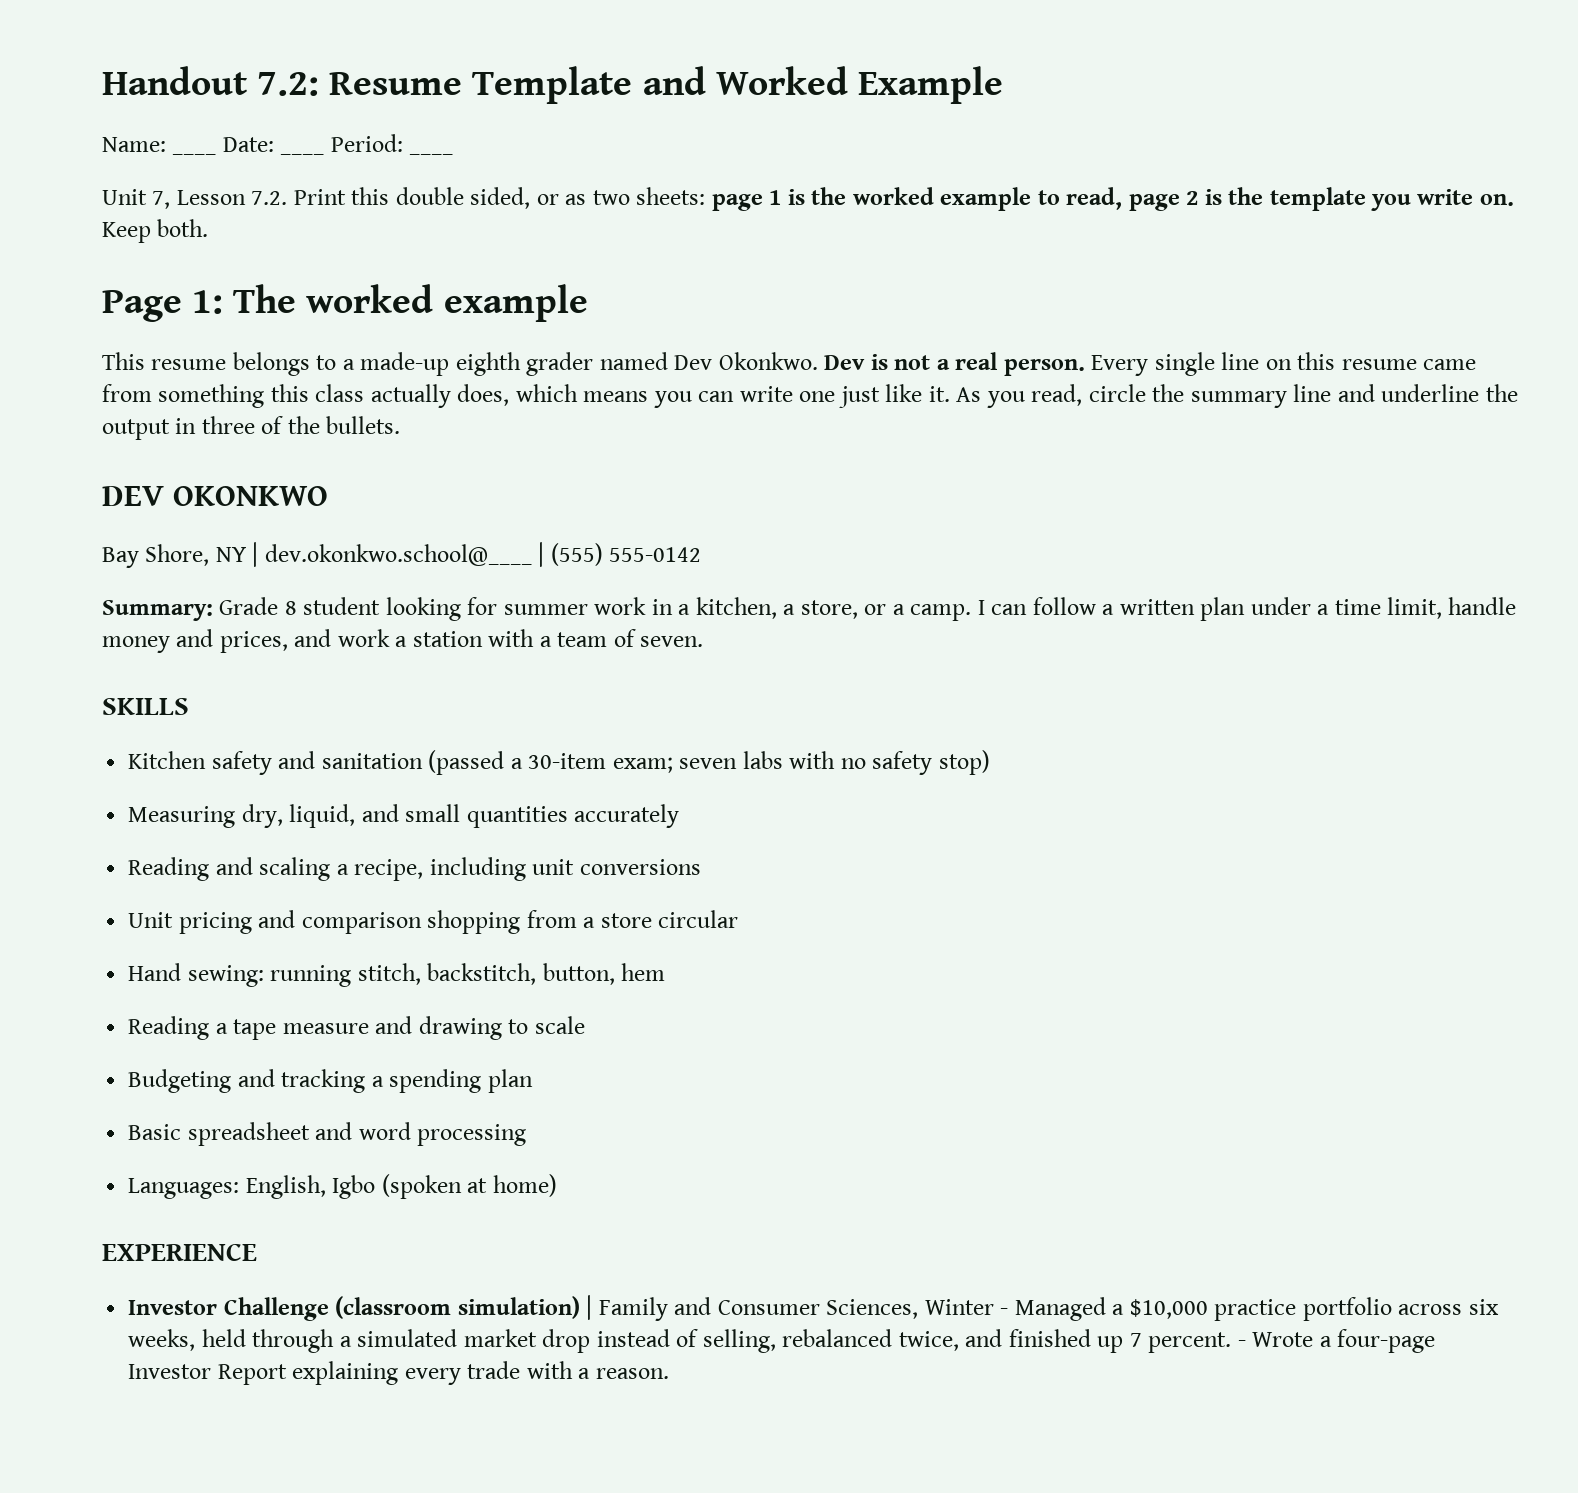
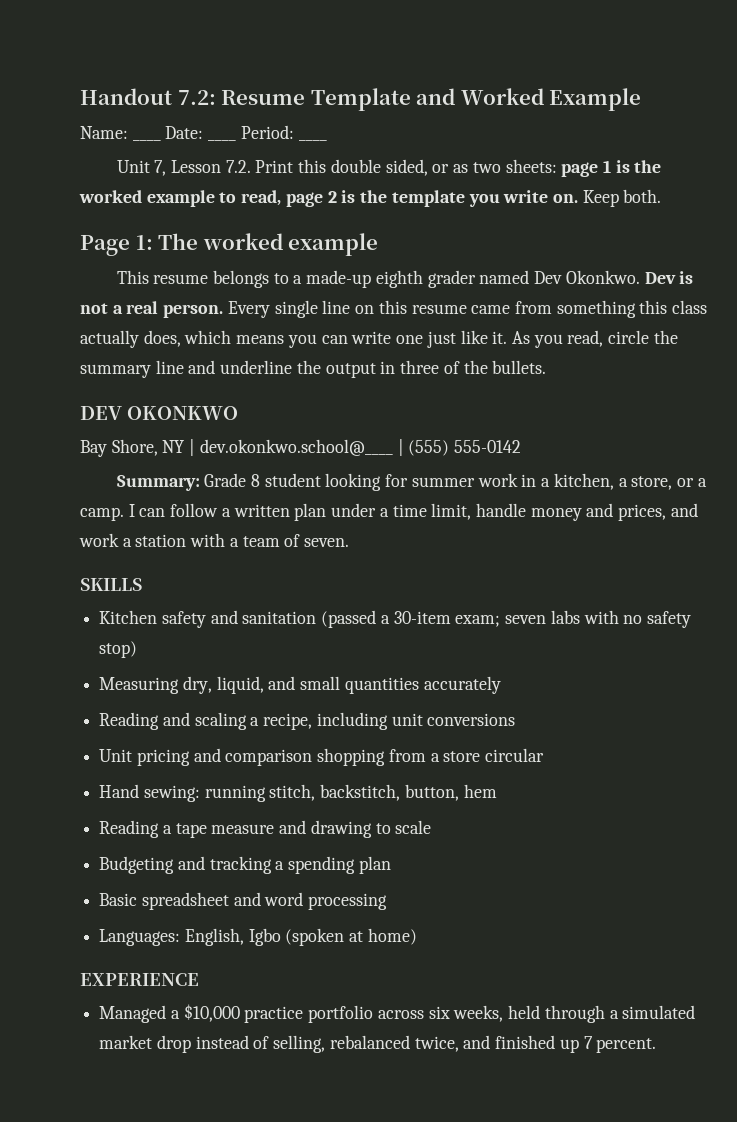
- Investor Challenge (classroom simulation) | Family and Consumer Sciences, Winter - Managed a $10,000 practice portfolio across six weeks, held through a simulated market drop instead of selling, rebalanced twice, and finished up 7 percent. - Wrote a four-page Investor Report explaining every trade with a reason.
+ Managed a $10,000 practice portfolio across six weeks, held through a simulated market drop instead of selling, rebalanced twice, and finished up 7 percent.

